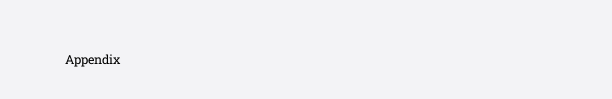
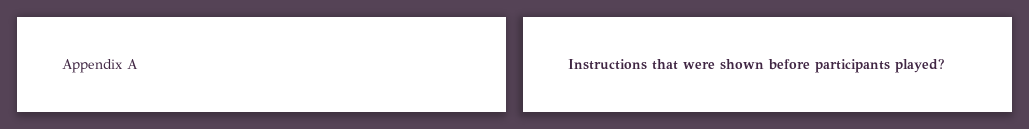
- Appendix
+ Appendix A
+ Instructions that were shown before participants played?

